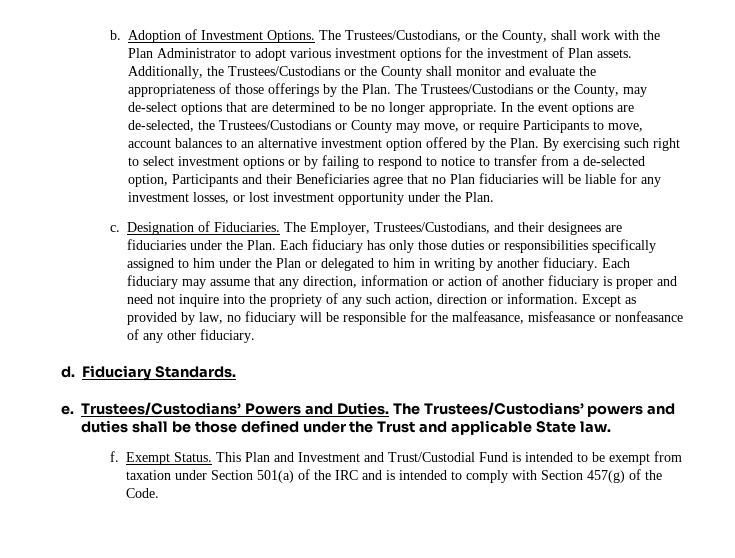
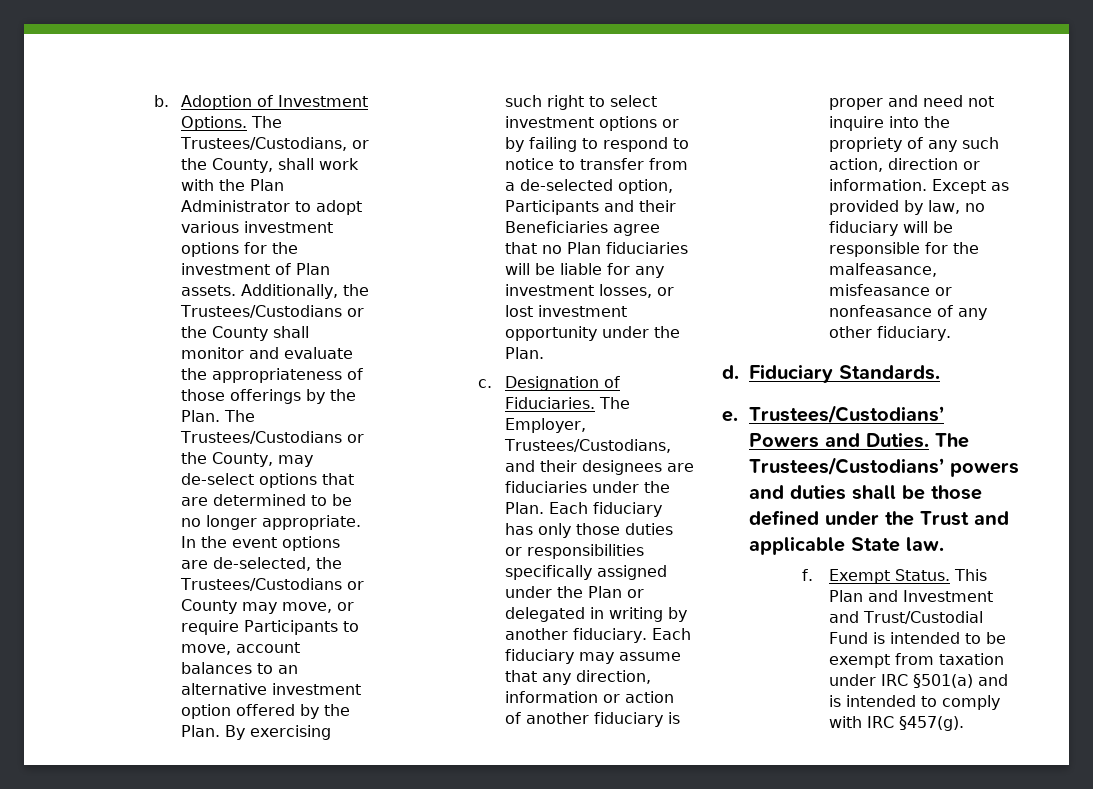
- Each fiduciary has only those duties or responsibilities specifically assigned to him under the Plan or delegated to him in writing by another fiduciary.
+ Each fiduciary has only those duties or responsibilities specifically assigned under the Plan or delegated in writing by another fiduciary.
- This Plan and Investment and Trust/Custodial Fund is intended to be exempt from taxation under Section 501(a) of the IRC and is intended to comply with Section 457(g) of the Code.
+ This Plan and Investment and Trust/Custodial Fund is intended to be exempt from taxation under IRC §501(a) and is intended to comply with IRC §457(g).

